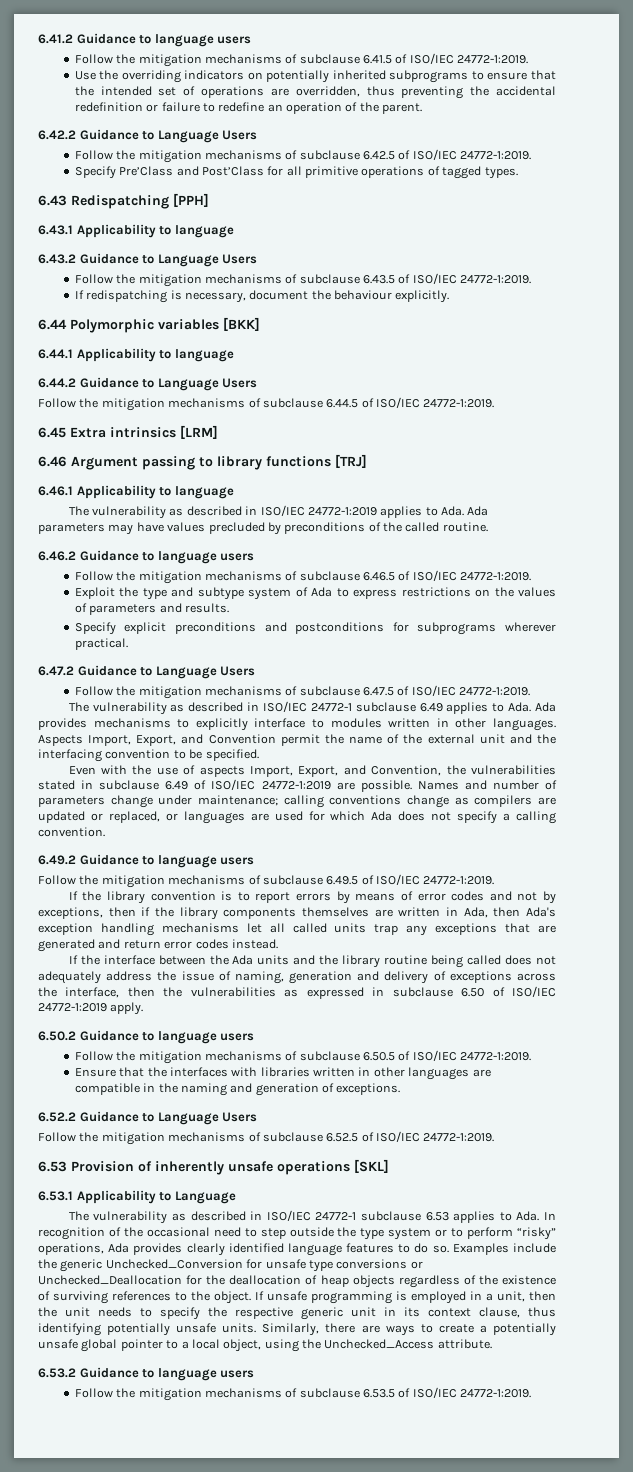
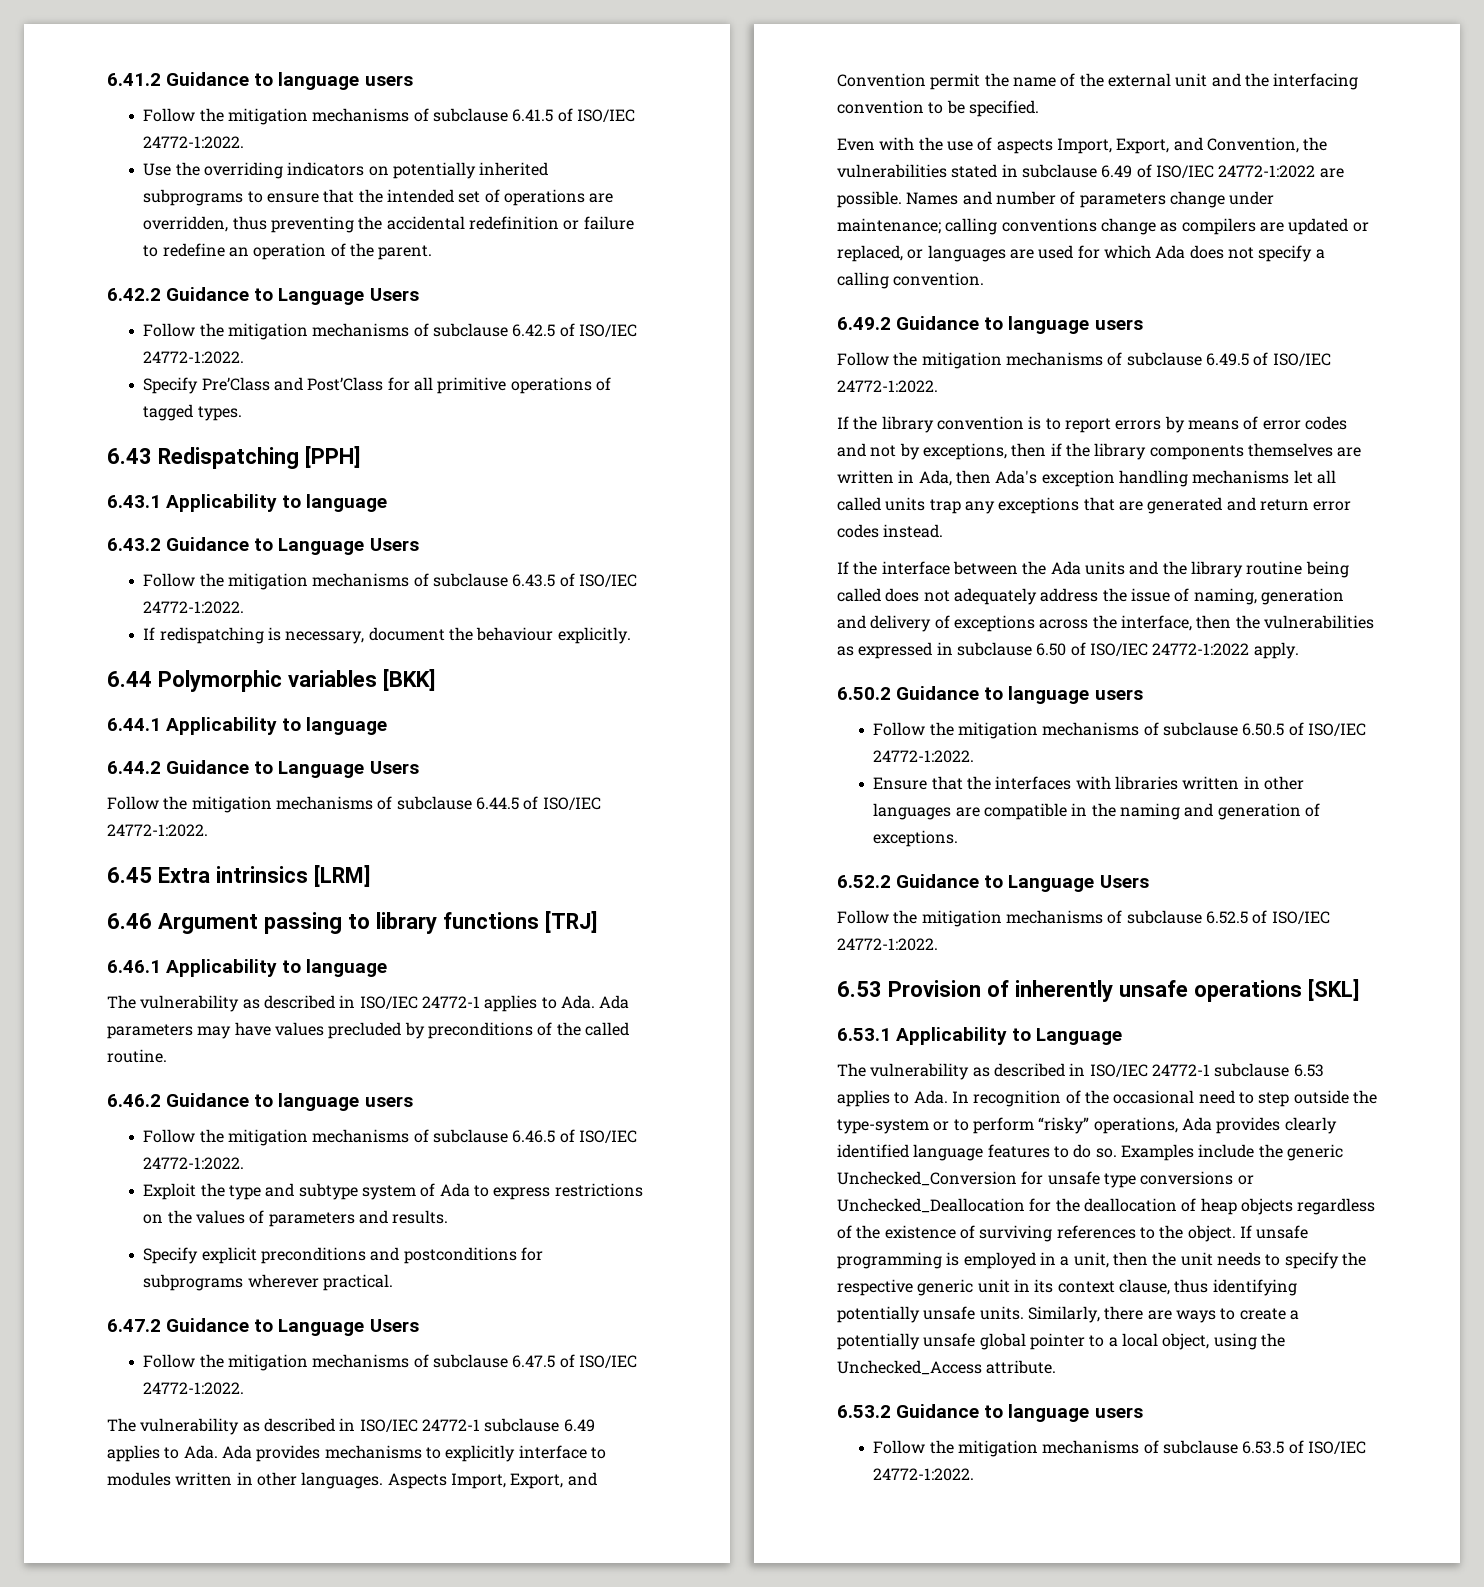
- Follow the mitigation mechanisms of subclause 6.41.5 of ISO/IEC 24772-1:2019.
+ Follow the mitigation mechanisms of subclause 6.41.5 of ISO/IEC 24772-1:2022.
- Follow the mitigation mechanisms of subclause 6.42.5 of ISO/IEC 24772-1:2019.
+ Follow the mitigation mechanisms of subclause 6.42.5 of ISO/IEC 24772-1:2022.
- Follow the mitigation mechanisms of subclause 6.43.5 of ISO/IEC 24772-1:2019.
+ Follow the mitigation mechanisms of subclause 6.43.5 of ISO/IEC 24772-1:2022.
- Follow the mitigation mechanisms of subclause 6.44.5 of ISO/IEC 24772-1:2019.
+ Follow the mitigation mechanisms of subclause 6.44.5 of ISO/IEC 24772-1:2022.
- The vulnerability as described in ISO/IEC 24772-1:2019 applies to Ada. Ada parameters may have values precluded by preconditions of the called routine.
+ The vulnerability as described in ISO/IEC 24772-1 applies to Ada. Ada parameters may have values precluded by preconditions of the called routine.
- Follow the mitigation mechanisms of subclause 6.46.5 of ISO/IEC 24772-1:2019.
+ Follow the mitigation mechanisms of subclause 6.46.5 of ISO/IEC 24772-1:2022.
- Follow the mitigation mechanisms of subclause 6.47.5 of ISO/IEC 24772-1:2019.
+ Follow the mitigation mechanisms of subclause 6.47.5 of ISO/IEC 24772-1:2022.
- Even with the use of aspects Import, Export, and Convention, the vulnerabilities stated in subclause 6.49 of ISO/IEC 24772-1:2019 are possible.
+ Even with the use of aspects Import, Export, and Convention, the vulnerabilities stated in subclause 6.49 of ISO/IEC 24772-1:2022 are possible.
- Follow the mitigation mechanisms of subclause 6.49.5 of ISO/IEC 24772-1:2019.
+ Follow the mitigation mechanisms of subclause 6.49.5 of ISO/IEC 24772-1:2022.
- If the interface between the Ada units and the library routine being called does not adequately address the issue of naming, generation and delivery of exceptions across the interface, then the vulnerabilities as expressed in subclause 6.50 of ISO/IEC 24772-1:2019 apply.
+ If the interface between the Ada units and the library routine being called does not adequately address the issue of naming, generation and delivery of exceptions across the interface, then the vulnerabilities as expressed in subclause 6.50 of ISO/IEC 24772-1:2022 apply.
- Follow the mitigation mechanisms of subclause 6.50.5 of ISO/IEC 24772-1:2019.
+ Follow the mitigation mechanisms of subclause 6.50.5 of ISO/IEC 24772-1:2022.
- Follow the mitigation mechanisms of subclause 6.52.5 of ISO/IEC 24772-1:2019.
+ Follow the mitigation mechanisms of subclause 6.52.5 of ISO/IEC 24772-1:2022.
- The vulnerability as described in ISO/IEC 24772-1 subclause 6.53 applies to Ada. In recognition of the occasional need to step outside the type system or to perform “risky” operations, Ada provides clearly identified language features to do so.
+ The vulnerability as described in ISO/IEC 24772-1 subclause 6.53 applies to Ada. In recognition of the occasional need to step outside the type-system or to perform “risky” operations, Ada provides clearly identified language features to do so.
- Follow the mitigation mechanisms of subclause 6.53.5 of ISO/IEC 24772-1:2019.
+ Follow the mitigation mechanisms of subclause 6.53.5 of ISO/IEC 24772-1:2022.

